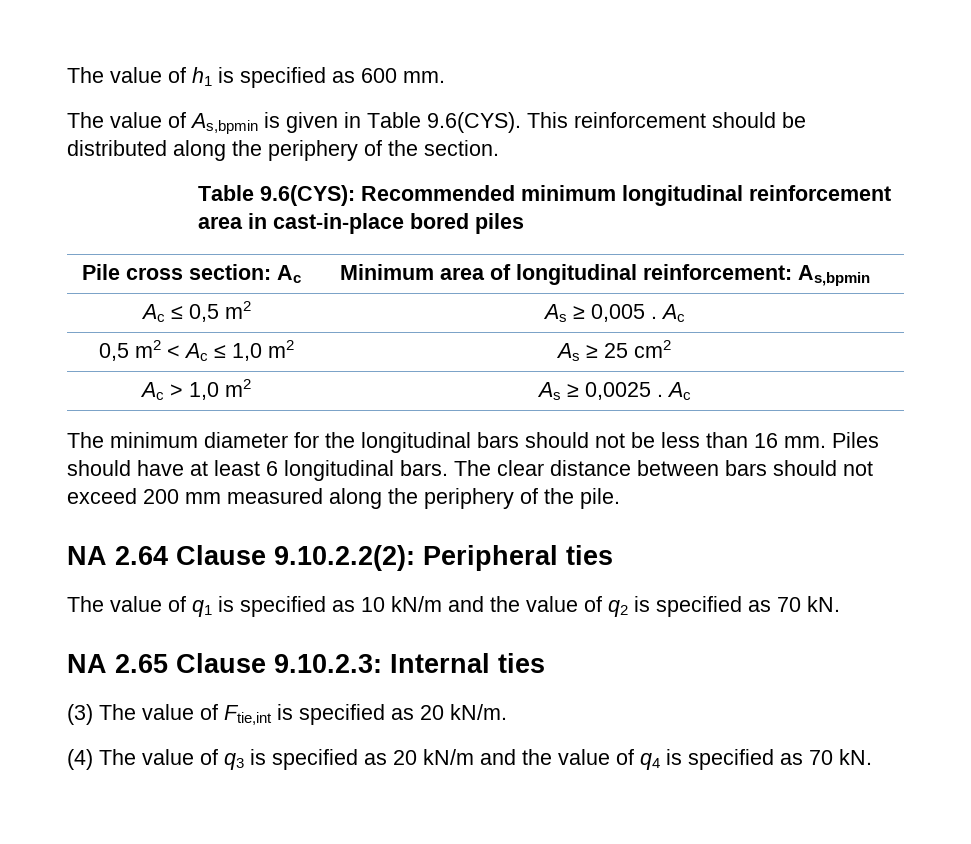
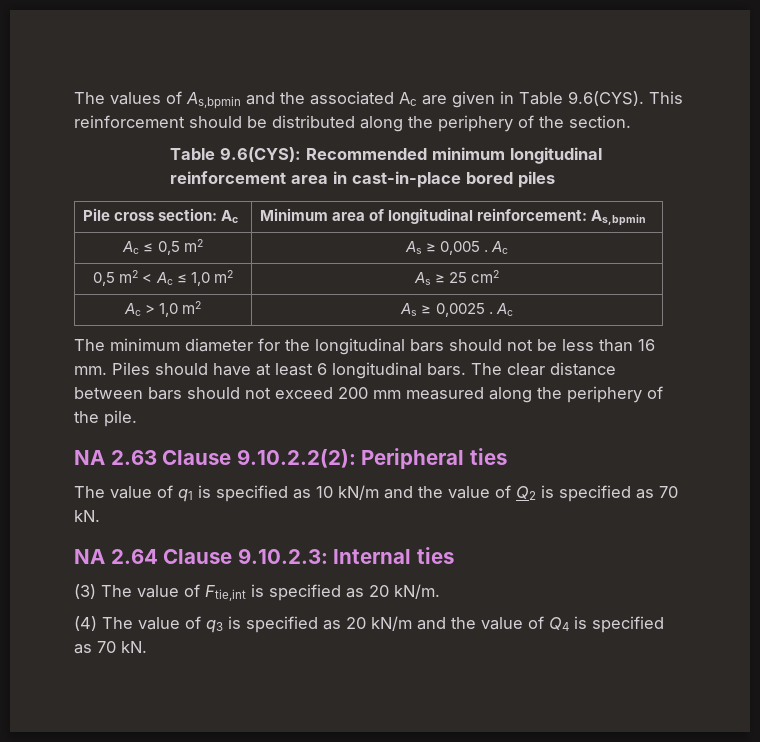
- The value of h1 is specified as 600 mm.
- The value of As,bpmin is given in Table 9.6(CYS). This reinforcement should be distributed along the periphery of the section.
+ The values of As,bpmin and the associated Ac are given in Table 9.6(CYS). This reinforcement should be distributed along the periphery of the section.
- NA 2.64 Clause 9.10.2.2(2): Peripheral ties
+ NA 2.63 Clause 9.10.2.2(2): Peripheral ties
- The value of q1 is specified as 10 kN/m and the value of q2 is specified as 70 kN.
+ The value of q1 is specified as 10 kN/m and the value of Q2 is specified as 70 kN.
- NA 2.65 Clause 9.10.2.3: Internal ties
+ NA 2.64 Clause 9.10.2.3: Internal ties
- (4) The value of q3 is specified as 20 kN/m and the value of q4 is specified as 70 kN.
+ (4) The value of q3 is specified as 20 kN/m and the value of Q4 is specified as 70 kN.

